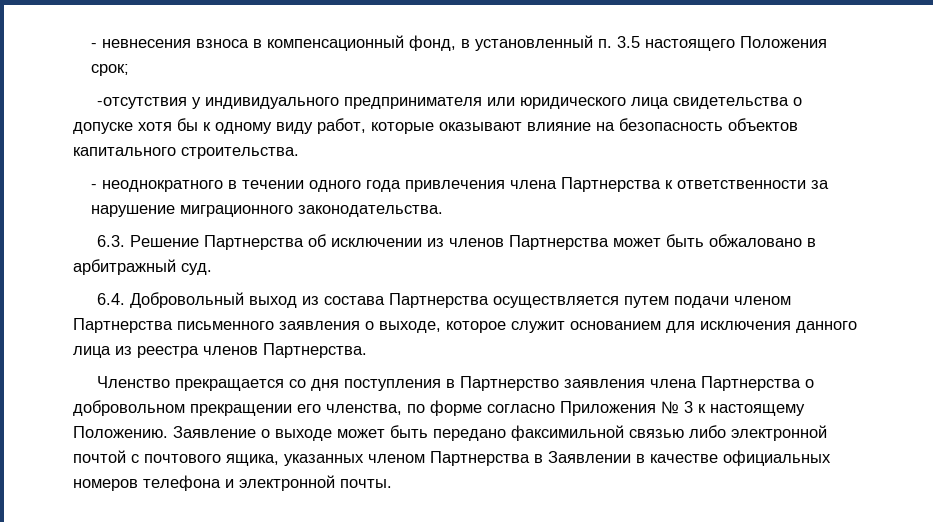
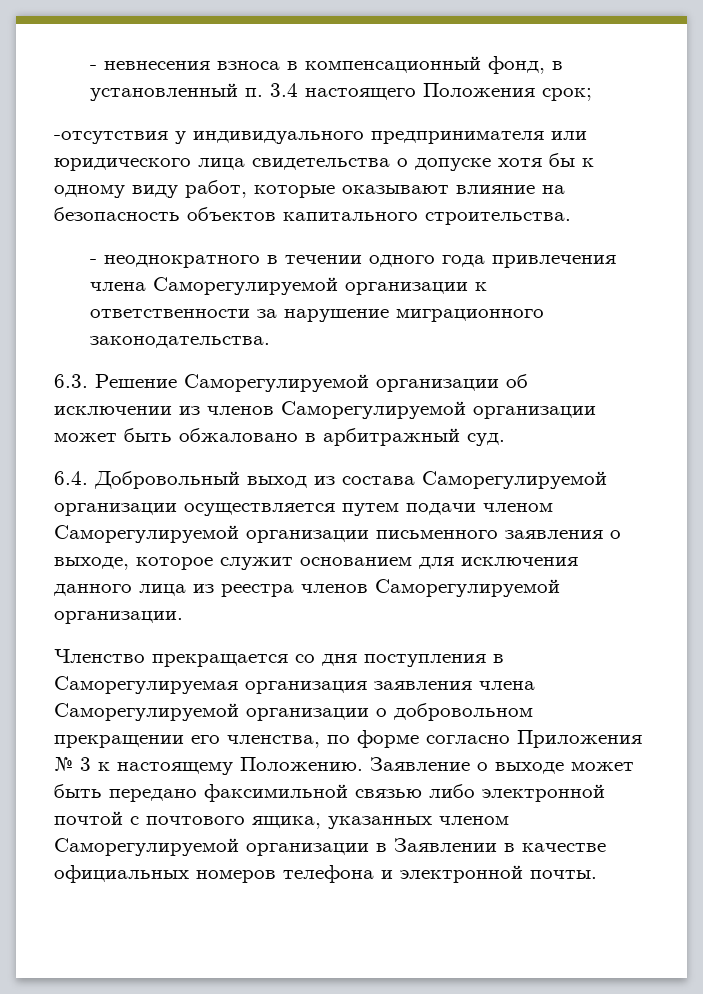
- - невнесения взноса в компенсационный фонд, в установленный п. 3.5 настоящего Положения срок;
+ - невнесения взноса в компенсационный фонд, в установленный п. 3.4 настоящего Положения срок;
- - неоднократного в течении одного года привлечения члена Партнерства к ответственности за нарушение миграционного законодательства.
+ - неоднократного в течении одного года привлечения члена Саморегулируемой организации к ответственности за нарушение миграционного законодательства.
- 6.3. Решение Партнерства об исключении из членов Партнерства может быть обжаловано в арбитражный суд.
+ 6.3. Решение Саморегулируемой организации об исключении из членов Саморегулируемой организации может быть обжаловано в арбитражный суд.
- 6.4. Добровольный выход из состава Партнерства осуществляется путем подачи членом Партнерства письменного заявления о выходе, которое служит основанием для исключения данного лица из реестра членов Партнерства.
+ 6.4. Добровольный выход из состава Саморегулируемой организации осуществляется путем подачи членом Саморегулируемой организации письменного заявления о выходе, которое служит основанием для исключения данного лица из реестра членов Саморегулируемой организации.
- Членство прекращается со дня поступления в Партнерство заявления члена Партнерства о добровольном прекращении его членства, по форме согласно Приложения № 3 к настоящему Положению.
+ Членство прекращается со дня поступления в Саморегулируемая организация заявления члена Саморегулируемой организации о добровольном прекращении его членства, по форме согласно Приложения № 3 к настоящему Положению.
- Заявление о выходе может быть передано факсимильной связью либо электронной почтой с почтового ящика, указанных членом Партнерства в Заявлении в качестве официальных номеров телефона и электронной почты.
+ Заявление о выходе может быть передано факсимильной связью либо электронной почтой с почтового ящика, указанных членом Саморегулируемой организации в Заявлении в качестве официальных номеров телефона и электронной почты.

